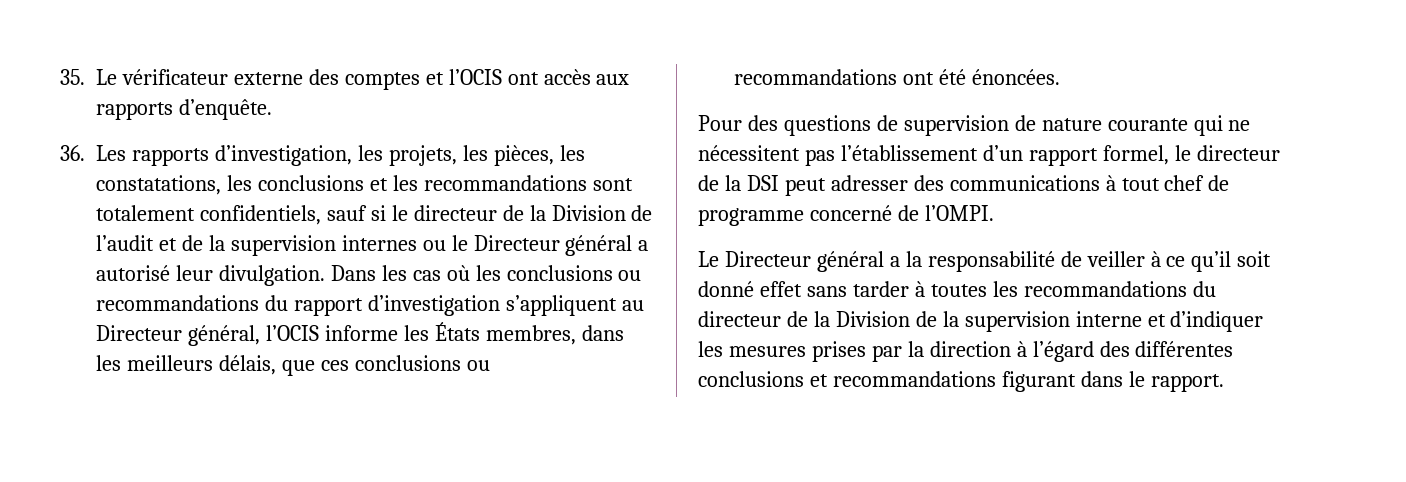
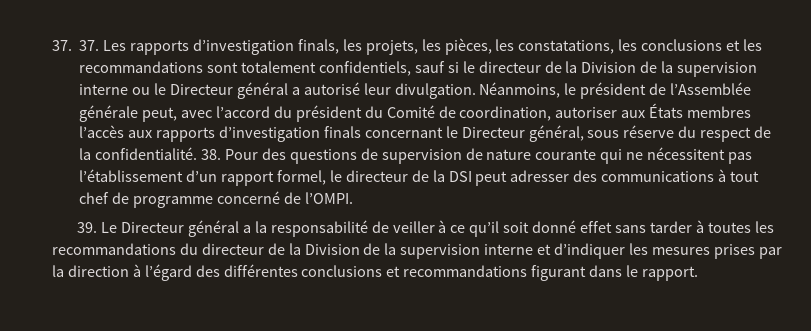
- 35. Le vérificateur externe des comptes et l’OCIS ont accès aux rapports d’enquête.
- 36. Les rapports d’investigation, les projets, les pièces, les constatations, les conclusions et les recommandations sont totalement confidentiels, sauf si le directeur de la Division de l’audit et de la supervision internes ou le Directeur général a autorisé leur divulgation.
+ 37. 37. Les rapports d’investigation finals, les projets, les pièces, les constatations, les conclusions et les recommandations sont totalement confidentiels, sauf si le directeur de la Division de la supervision interne ou le Directeur général a autorisé leur divulgation.
- Dans les cas où les conclusions ou recommandations du rapport d’investigation s’appliquent au Directeur général, l’OCIS informe les États membres, dans les meilleurs délais, que ces conclusions ou recommandations ont été énoncées.
- Pour des questions de supervision de nature courante qui ne nécessitent pas l’établissement d’un rapport formel, le directeur de la DSI peut adresser des communications à tout chef de programme concerné de l’OMPI.
+ Néanmoins, le président de l’Assemblée générale peut, avec l’accord du président du Comité de coordination, autoriser aux États membres l’accès aux rapports d’investigation finals concernant le Directeur général, sous réserve du respect de la confidentialité. 38. Pour des questions de supervision de nature courante qui ne nécessitent pas l’établissement d’un rapport formel, le directeur de la DSI peut adresser des communications à tout chef de programme concerné de l’OMPI.
- Le Directeur général a la responsabilité de veiller à ce qu’il soit donné effet sans tarder à toutes les recommandations du directeur de la Division de la supervision interne et d’indiquer les mesures prises par la direction à l’égard des différentes conclusions et recommandations figurant dans le rapport.
+ 39. Le Directeur général a la responsabilité de veiller à ce qu’il soit donné effet sans tarder à toutes les recommandations du directeur de la Division de la supervision interne et d’indiquer les mesures prises par la direction à l’égard des différentes conclusions et recommandations figurant dans le rapport.

